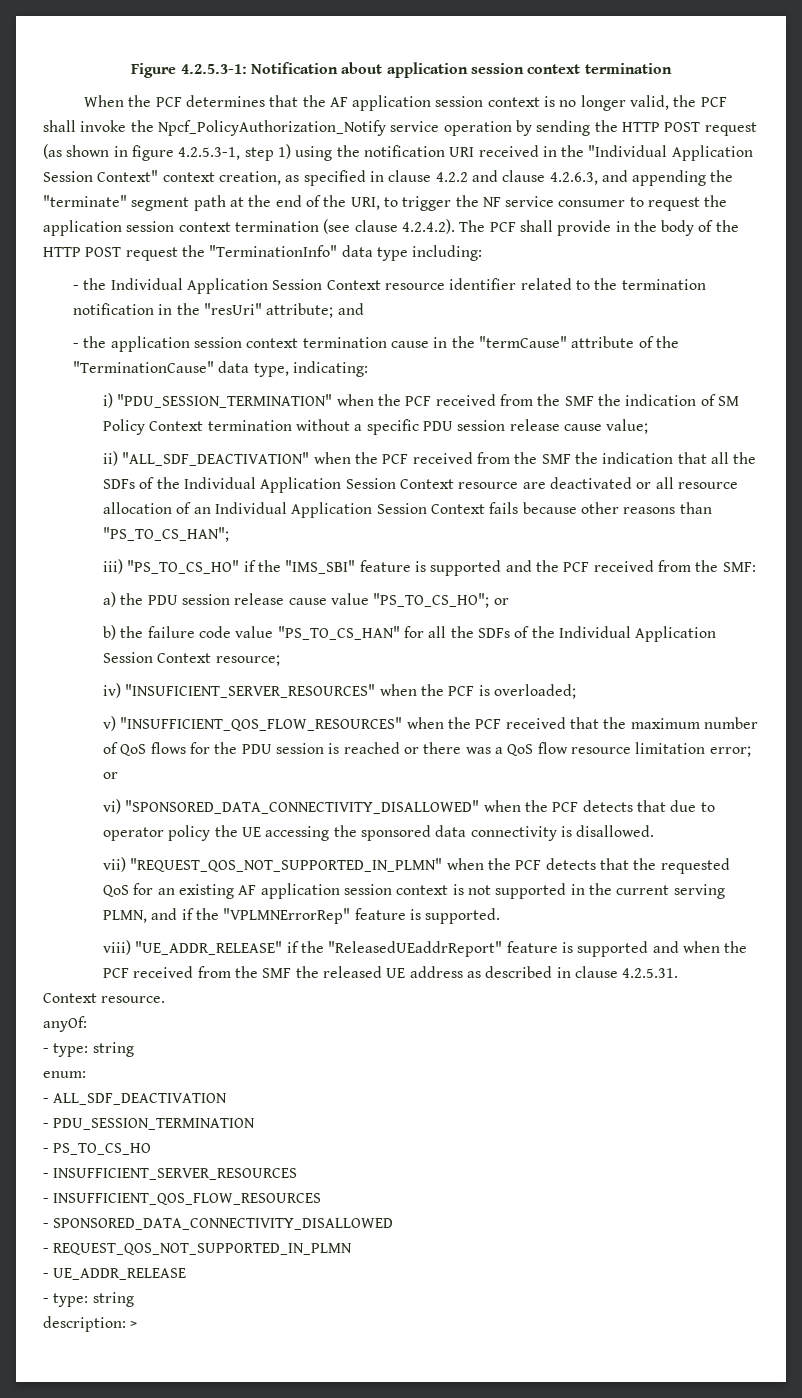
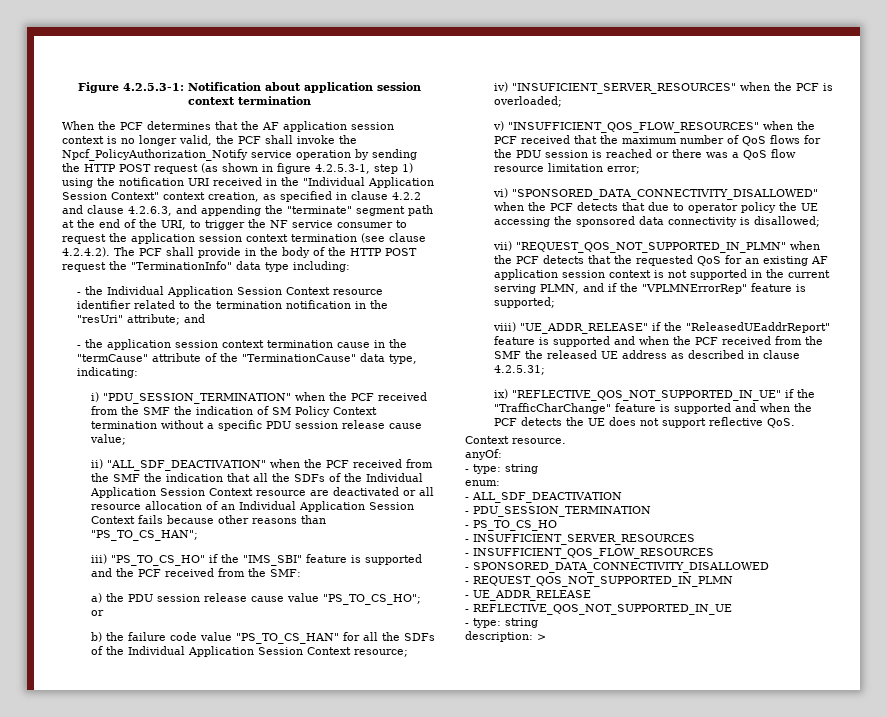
- v) "INSUFFICIENT_QOS_FLOW_RESOURCES" when the PCF received that the maximum number of QoS flows for the PDU session is reached or there was a QoS flow resource limitation error; or
+ v) "INSUFFICIENT_QOS_FLOW_RESOURCES" when the PCF received that the maximum number of QoS flows for the PDU session is reached or there was a QoS flow resource limitation error;
- vi) "SPONSORED_DATA_CONNECTIVITY_DISALLOWED" when the PCF detects that due to operator policy the UE accessing the sponsored data connectivity is disallowed.
+ vi) "SPONSORED_DATA_CONNECTIVITY_DISALLOWED" when the PCF detects that due to operator policy the UE accessing the sponsored data connectivity is disallowed;
- vii) "REQUEST_QOS_NOT_SUPPORTED_IN_PLMN" when the PCF detects that the requested QoS for an existing AF application session context is not supported in the current serving PLMN, and if the "VPLMNErrorRep" feature is supported.
+ vii) "REQUEST_QOS_NOT_SUPPORTED_IN_PLMN" when the PCF detects that the requested QoS for an existing AF application session context is not supported in the current serving PLMN, and if the "VPLMNErrorRep" feature is supported;
- viii) "UE_ADDR_RELEASE" if the "ReleasedUEaddrReport" feature is supported and when the PCF received from the SMF the released UE address as described in clause 4.2.5.31.
+ viii) "UE_ADDR_RELEASE" if the "ReleasedUEaddrReport" feature is supported and when the PCF received from the SMF the released UE address as described in clause 4.2.5.31;
+ ix) "REFLECTIVE_QOS_NOT_SUPPORTED_IN_UE" if the "TrafficCharChange" feature is supported and when the PCF detects the UE does not support reflective QoS.
+ - REFLECTIVE_QOS_NOT_SUPPORTED_IN_UE

